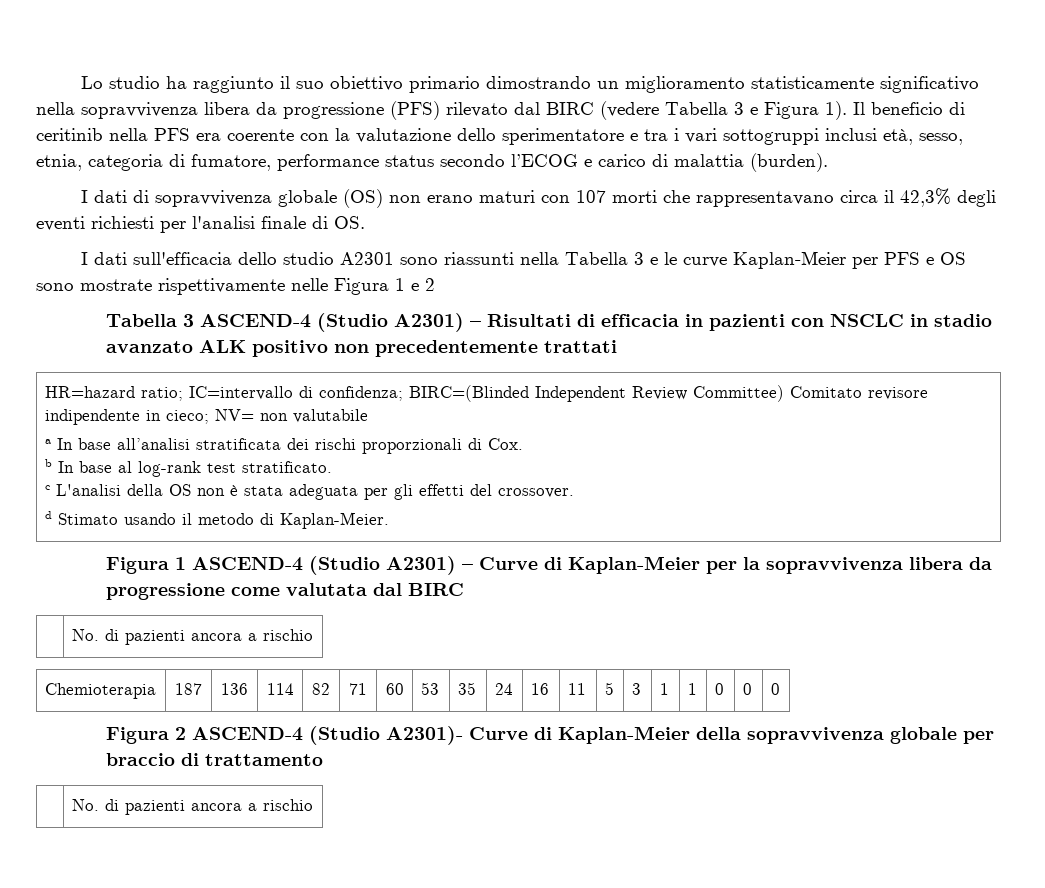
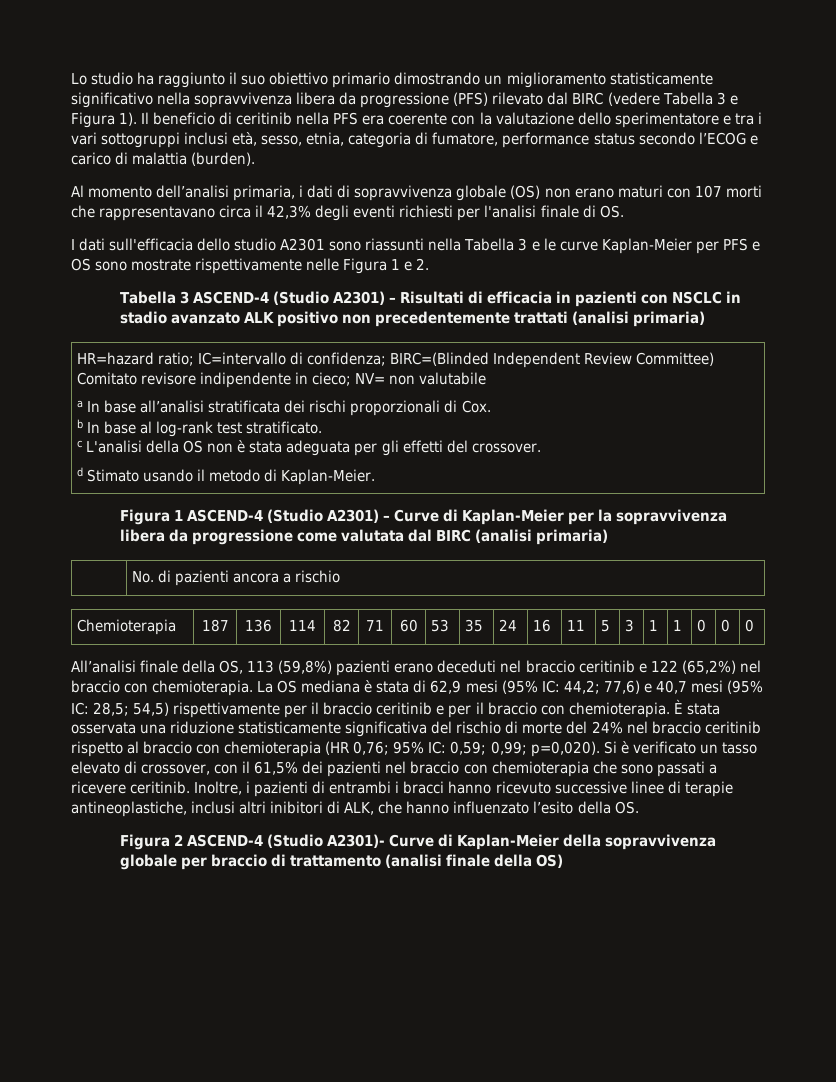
- I dati di sopravvivenza globale (OS) non erano maturi con 107 morti che rappresentavano circa il 42,3% degli eventi richiesti per l'analisi finale di OS.
+ Al momento dell’analisi primaria, i dati di sopravvivenza globale (OS) non erano maturi con 107 morti che rappresentavano circa il 42,3% degli eventi richiesti per l'analisi finale di OS.
- I dati sull'efficacia dello studio A2301 sono riassunti nella Tabella 3 e le curve Kaplan-Meier per PFS e OS sono mostrate rispettivamente nelle Figura 1 e 2
+ I dati sull'efficacia dello studio A2301 sono riassunti nella Tabella 3 e le curve Kaplan-Meier per PFS e OS sono mostrate rispettivamente nelle Figura 1 e 2.
- Tabella 3 ASCEND-4 (Studio A2301) – Risultati di efficacia in pazienti con NSCLC in stadio avanzato ALK positivo non precedentemente trattati
+ Tabella 3 ASCEND-4 (Studio A2301) – Risultati di efficacia in pazienti con NSCLC in stadio avanzato ALK positivo non precedentemente trattati (analisi primaria)
- Figura 1 ASCEND-4 (Studio A2301) – Curve di Kaplan-Meier per la sopravvivenza libera da progressione come valutata dal BIRC
+ Figura 1 ASCEND-4 (Studio A2301) – Curve di Kaplan-Meier per la sopravvivenza libera da progressione come valutata dal BIRC (analisi primaria)
+ All’analisi finale della OS, 113 (59,8%) pazienti erano deceduti nel braccio ceritinib e 122 (65,2%) nel braccio con chemioterapia. La OS mediana è stata di 62,9 mesi (95% IC: 44,2; 77,6) e 40,7 mesi (95% IC: 28,5; 54,5) rispettivamente per il braccio ceritinib e per il braccio con chemioterapia. È stata osservata una riduzione statisticamente significativa del rischio di morte del 24% nel braccio ceritinib rispetto al braccio con chemioterapia (HR 0,76; 95% IC: 0,59; 0,99; p=0,020). Si è verificato un tasso elevato di crossover, con il 61,5% dei pazienti nel braccio con chemioterapia che sono passati a ricevere ceritinib. Inoltre, i pazienti di entrambi i bracci hanno ricevuto successive linee di terapie antineoplastiche, inclusi altri inibitori di ALK, che hanno influenzato l’esito della OS.
- Figura 2 ASCEND-4 (Studio A2301)- Curve di Kaplan-Meier della sopravvivenza globale per braccio di trattamento
- | No. di pazienti ancora a rischio
+ Figura 2 ASCEND-4 (Studio A2301)- Curve di Kaplan-Meier della sopravvivenza globale per braccio di trattamento (analisi finale della OS)

